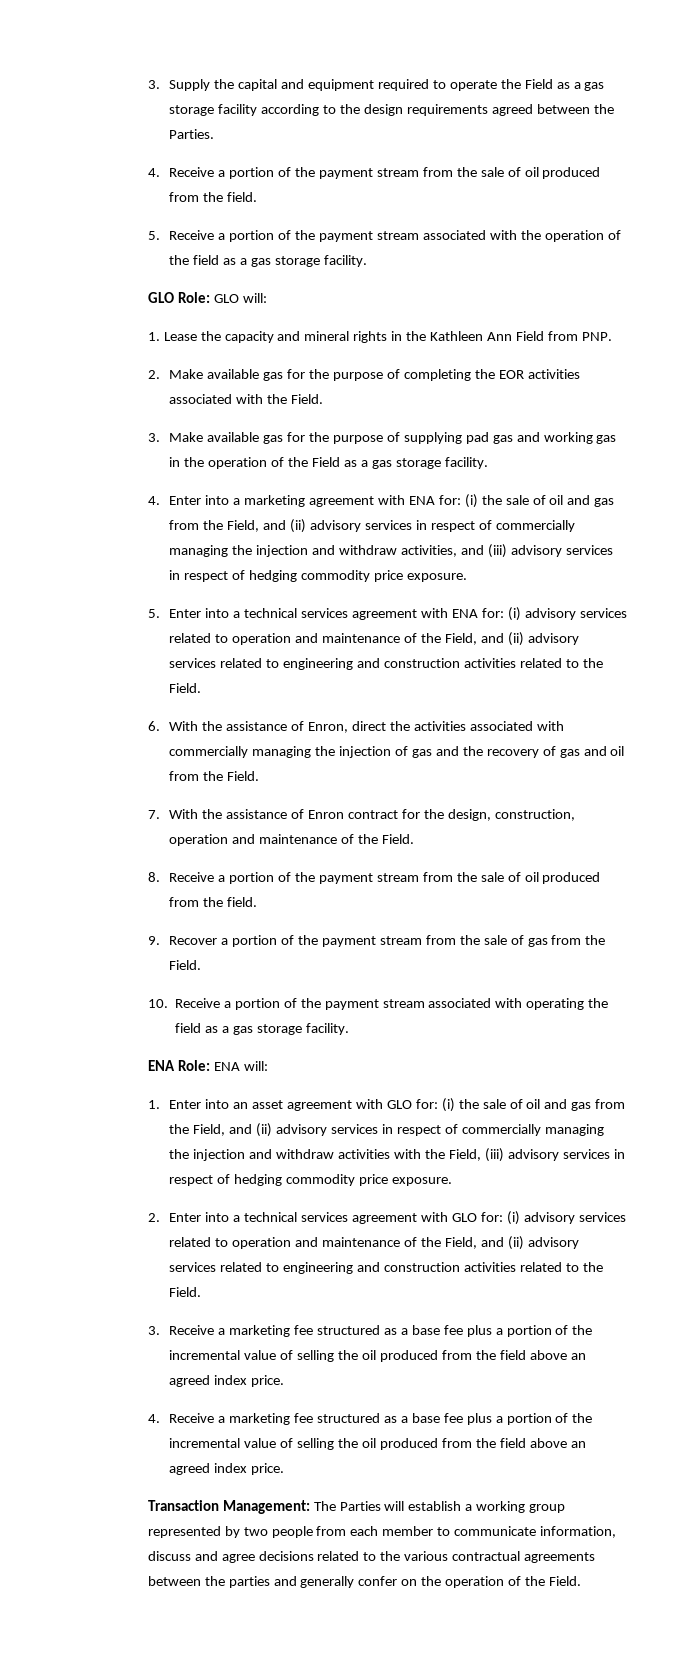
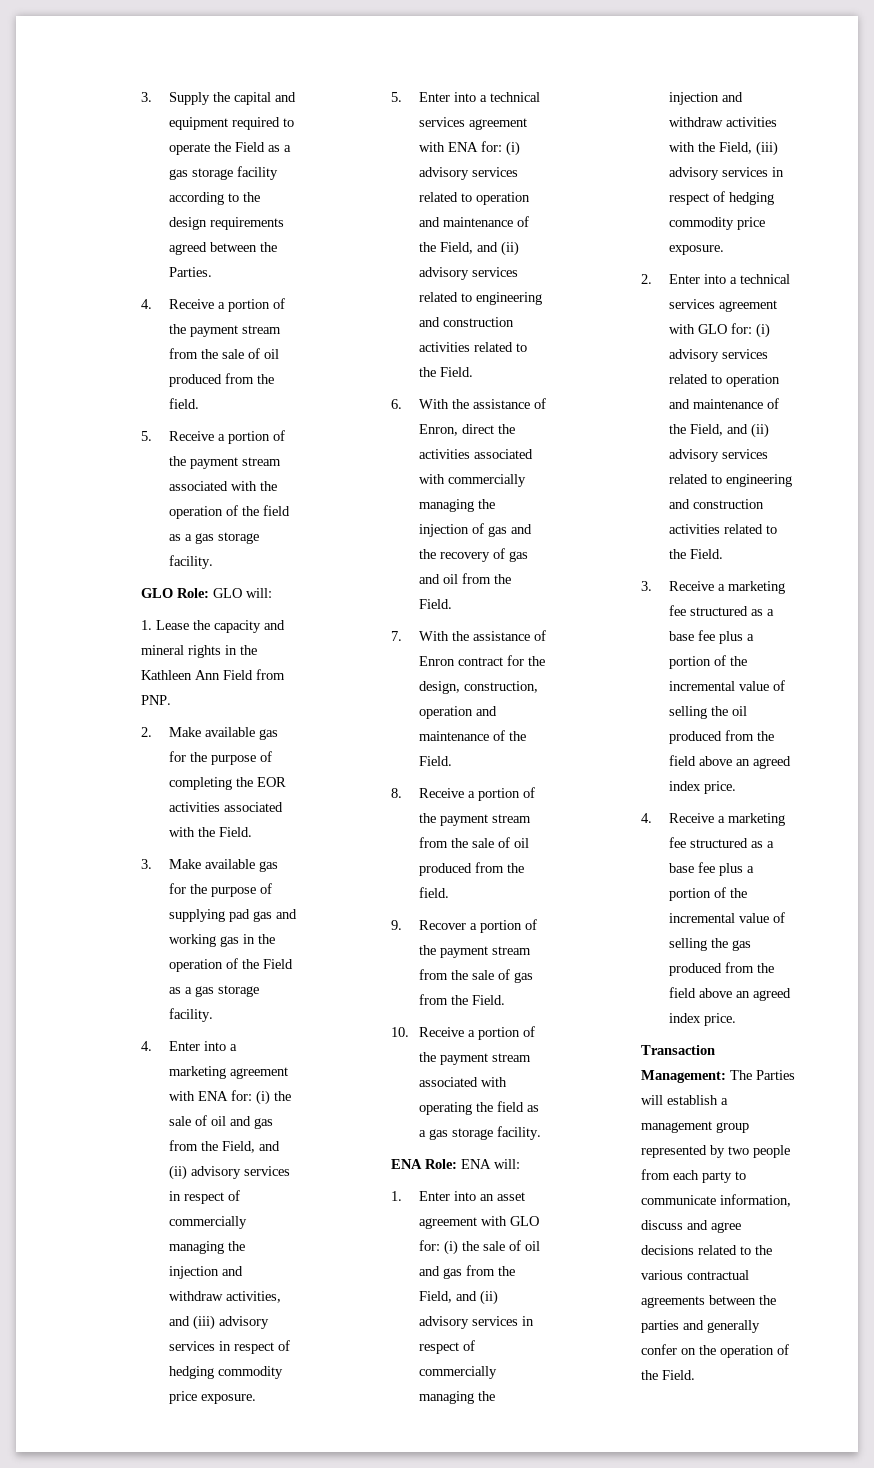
- 4. Receive a marketing fee structured as a base fee plus a portion of the incremental value of selling the oil produced from the field above an agreed index price.
+ 4. Receive a marketing fee structured as a base fee plus a portion of the incremental value of selling the gas produced from the field above an agreed index price.
- Transaction Management: The Parties will establish a working group represented by two people from each member to communicate information, discuss and agree decisions related to the various contractual agreements between the parties and generally confer on the operation of the Field.
+ Transaction Management: The Parties will establish a management group represented by two people from each party to communicate information, discuss and agree decisions related to the various contractual agreements between the parties and generally confer on the operation of the Field.

